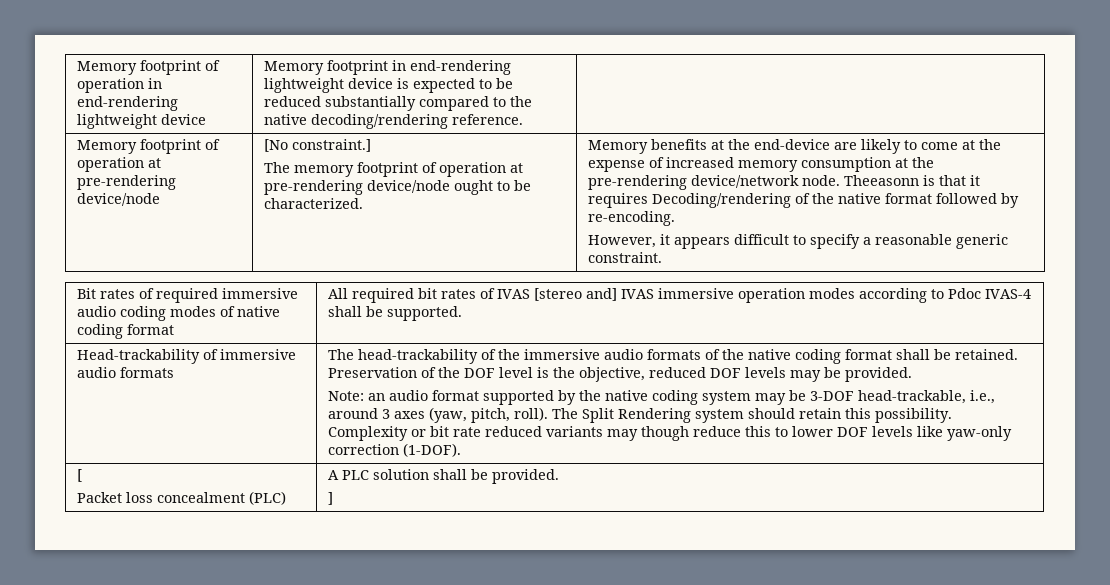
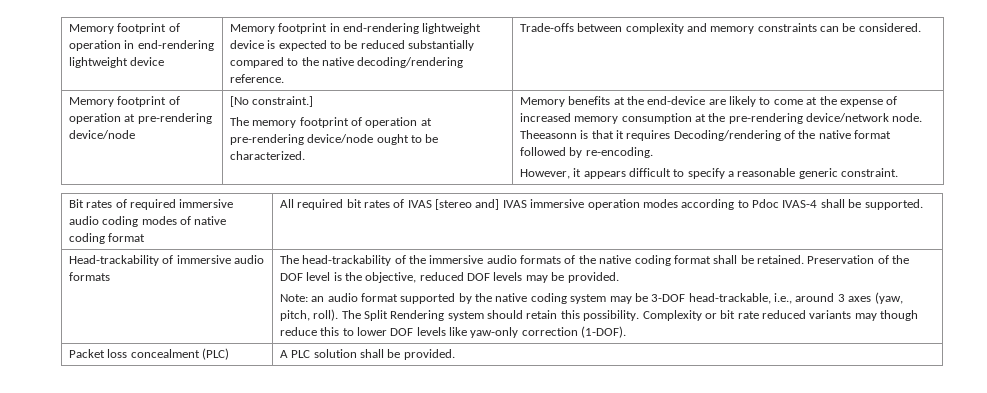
- Memory footprint of operation in end-rendering lightweight device | Memory footprint in end-rendering lightweight device is expected to be reduced substantially compared to the native decoding/rendering reference. |
+ Memory footprint of operation in end-rendering lightweight device | Memory footprint in end-rendering lightweight device is expected to be reduced substantially compared to the native decoding/rendering reference. | Trade-offs between complexity and memory constraints can be considered.
- [
  Packet loss concealment (PLC) | A PLC solution shall be provided.
- ]

